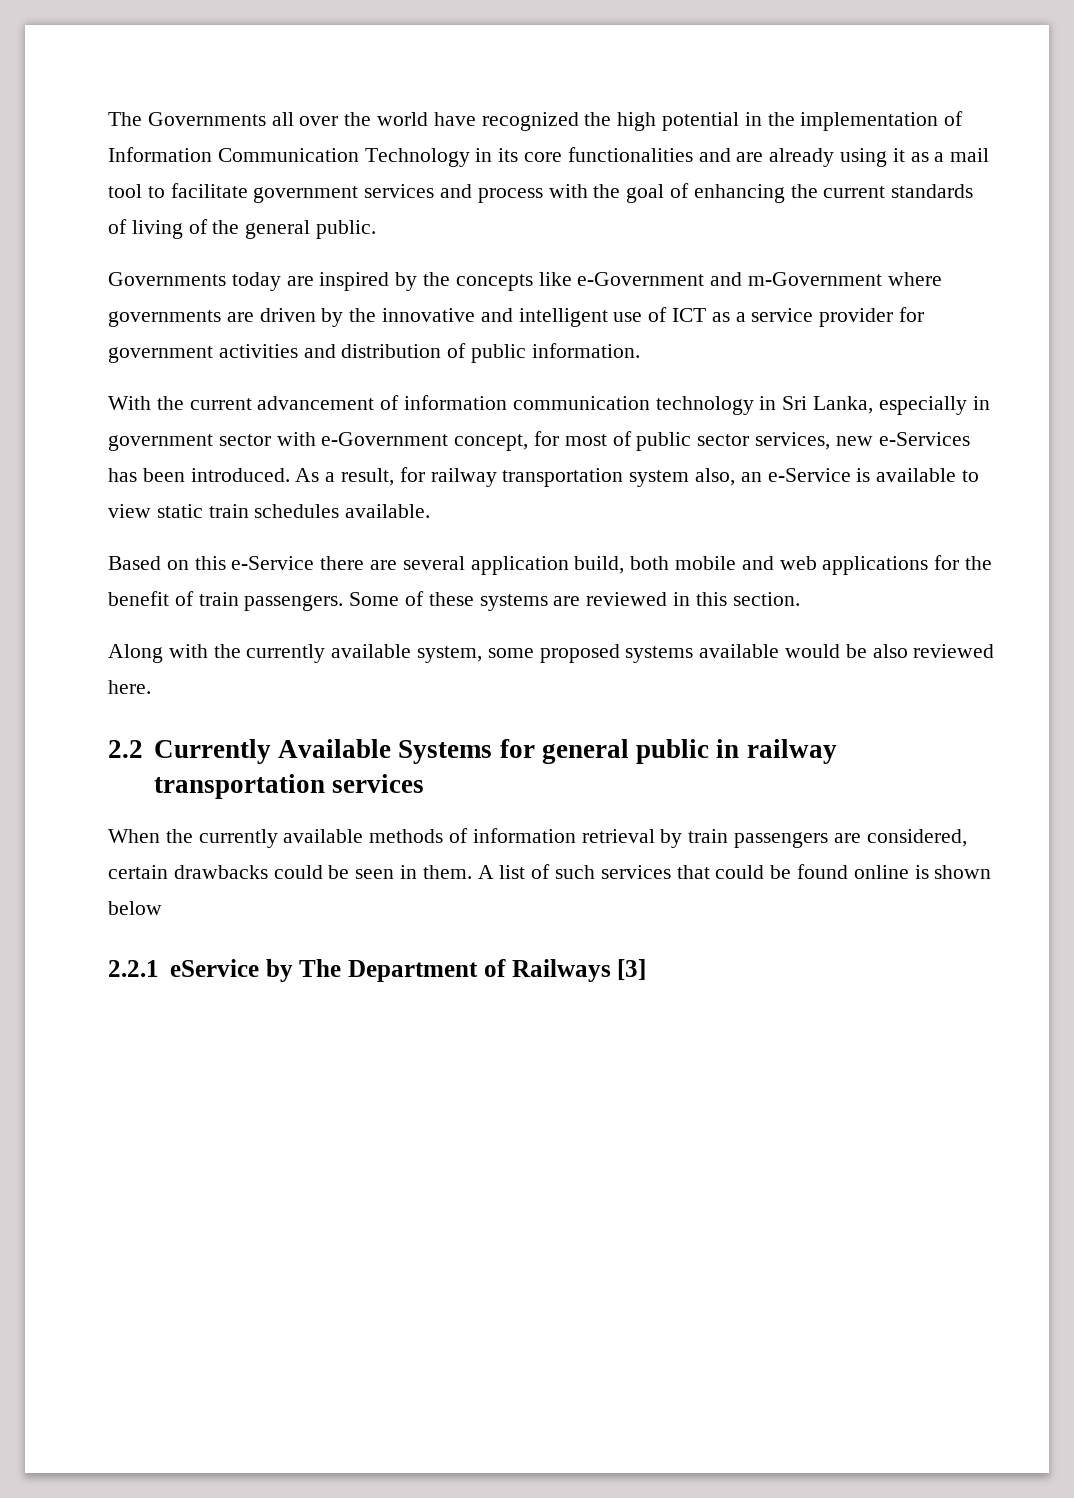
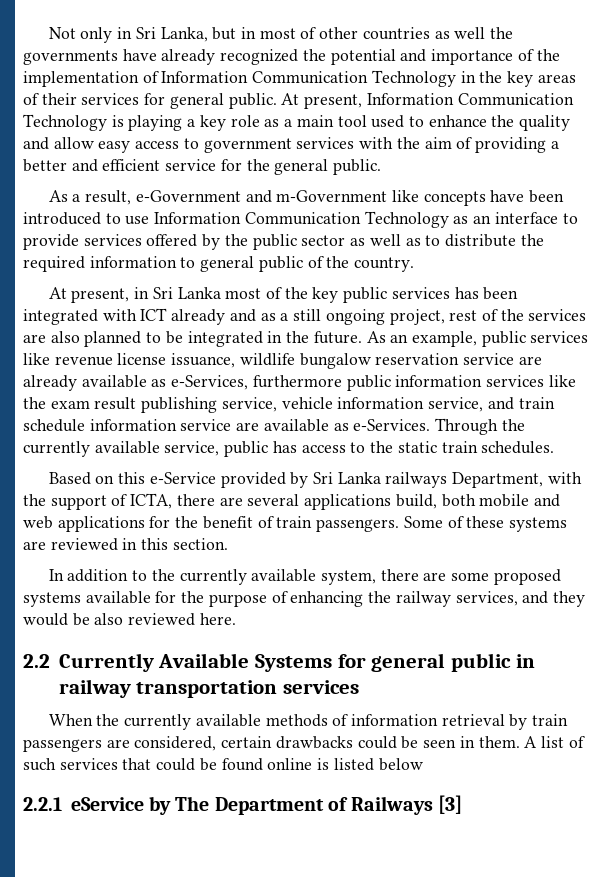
- The Governments all over the world have recognized the high potential in the implementation of Information Communication Technology in its core functionalities and are already using it as a mail tool to facilitate government services and process with the goal of enhancing the current standards of living of the general public.
- Governments today are inspired by the concepts like e-Government and m-Government where governments are driven by the innovative and intelligent use of ICT as a service provider for government activities and distribution of public information.
- With the current advancement of information communication technology in Sri Lanka, especially in government sector with e-Government concept, for most of public sector services, new e-Services has been introduced. As a result, for railway transportation system also, an e-Service is available to view static train schedules available.
- Based on this e-Service there are several application build, both mobile and web applications for the benefit of train passengers.
+ Not only in Sri Lanka, but in most of other countries as well the governments have already recognized the potential and importance of the implementation of Information Communication Technology in the key areas of their services for general public. At present, Information Communication Technology is playing a key role as a main tool used to enhance the quality and allow easy access to government services with the aim of providing a better and efficient service for the general public.
+ As a result, e-Government and m-Government like concepts have been introduced to use Information Communication Technology as an interface to provide services offered by the public sector as well as to distribute the required information to general public of the country.
+ At present, in Sri Lanka most of the key public services has been integrated with ICT already and as a still ongoing project, rest of the services are also planned to be integrated in the future. As an example, public services like revenue license issuance, wildlife bungalow reservation service are already available as e-Services, furthermore public information services like the exam result publishing service, vehicle information service, and train schedule information service are available as e-Services. Through the currently available service, public has access to the static train schedules.
+ Based on this e-Service provided by Sri Lanka railways Department, with the support of ICTA, there are several applications build, both mobile and web applications for the benefit of train passengers.
- Along with the currently available system, some proposed systems available would be also reviewed here.
+ In addition to the currently available system, there are some proposed systems available for the purpose of enhancing the railway services, and they would be also reviewed here.
- A list of such services that could be found online is shown below
+ A list of such services that could be found online is listed below

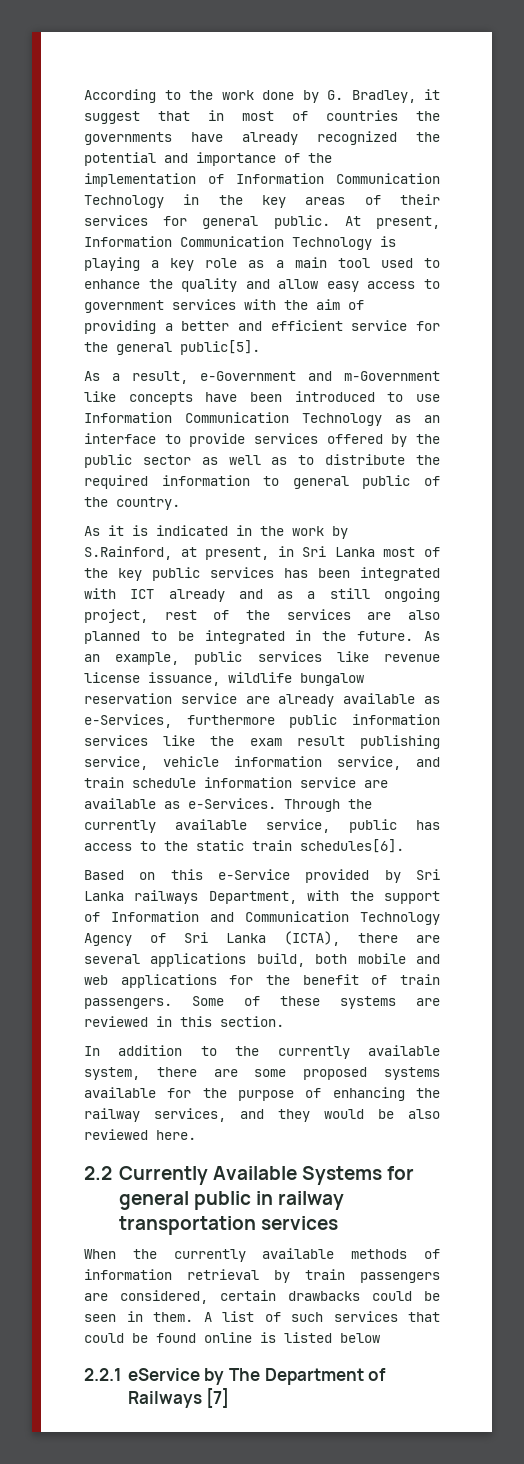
- Not only in Sri Lanka, but in most of other countries as well the governments have already recognized the potential and importance of the implementation of Information Communication Technology in the key areas of their services for general public.
+ According to the work done by G. Bradley, it suggest that in most of countries the governments have already recognized the potential and importance of the implementation of Information Communication Technology in the key areas of their services for general public.
- At present, Information Communication Technology is playing a key role as a main tool used to enhance the quality and allow easy access to government services with the aim of providing a better and efficient service for the general public.
+ At present, Information Communication Technology is playing a key role as a main tool used to enhance the quality and allow easy access to government services with the aim of providing a better and efficient service for the general public[5].
- At present, in Sri Lanka most of the key public services has been integrated with ICT already and as a still ongoing project, rest of the services are also planned to be integrated in the future.
+ As it is indicated in the work by S.Rainford, at present, in Sri Lanka most of the key public services has been integrated with ICT already and as a still ongoing project, rest of the services are also planned to be integrated in the future.
- Through the currently available service, public has access to the static train schedules.
+ Through the currently available service, public has access to the static train schedules[6].
- Based on this e-Service provided by Sri Lanka railways Department, with the support of ICTA, there are several applications build, both mobile and web applications for the benefit of train passengers.
+ Based on this e-Service provided by Sri Lanka railways Department, with the support of Information and Communication Technology Agency of Sri Lanka (ICTA), there are several applications build, both mobile and web applications for the benefit of train passengers.
- 2.2.1 eService by The Department of Railways [3]
+ 2.2.1 eService by The Department of Railways [7]

